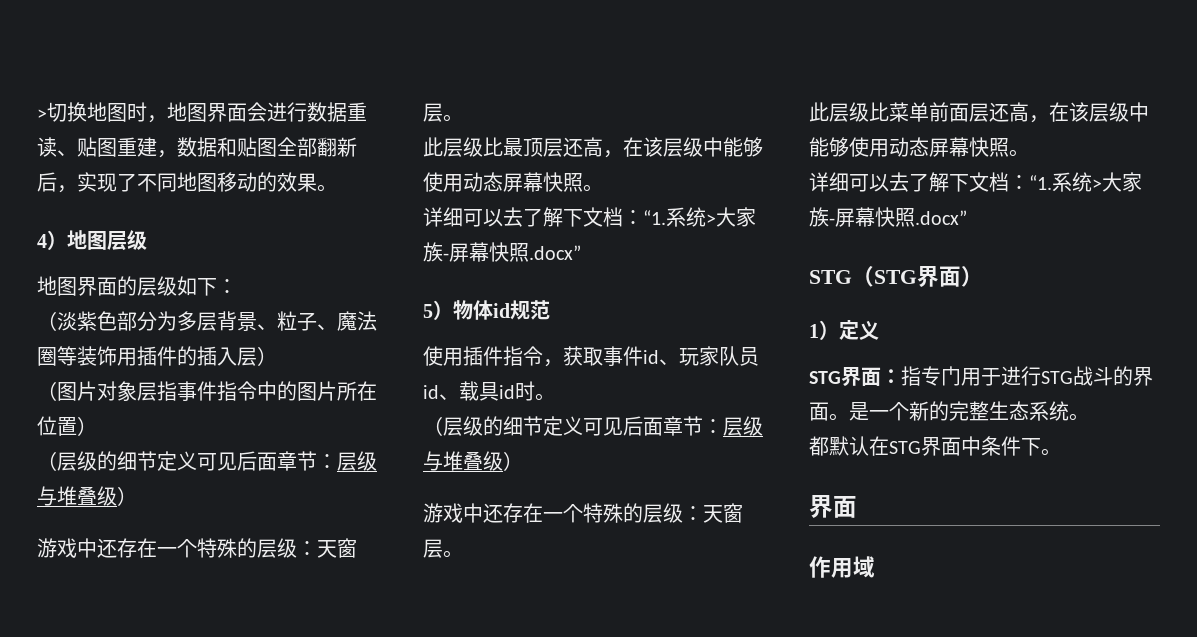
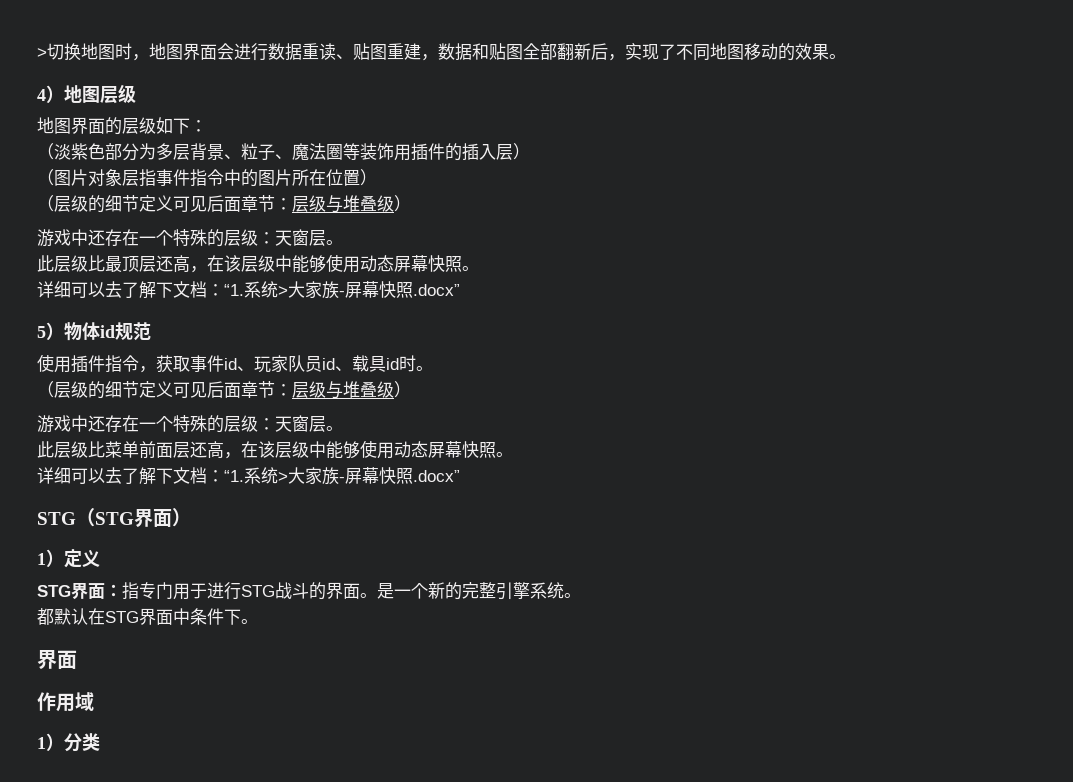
- 是一个新的完整生态系统。
+ 是一个新的完整引擎系统。
+ 1）分类

